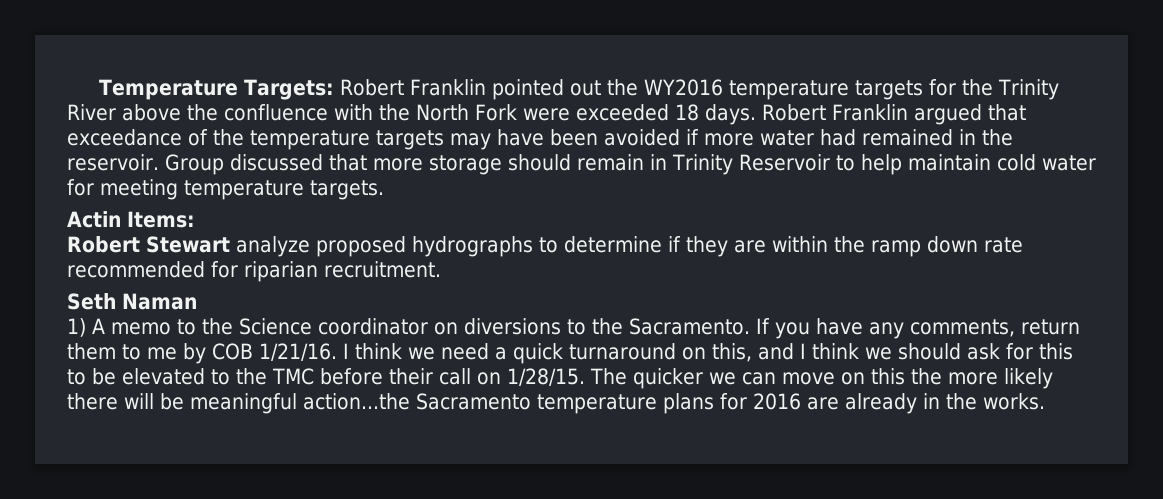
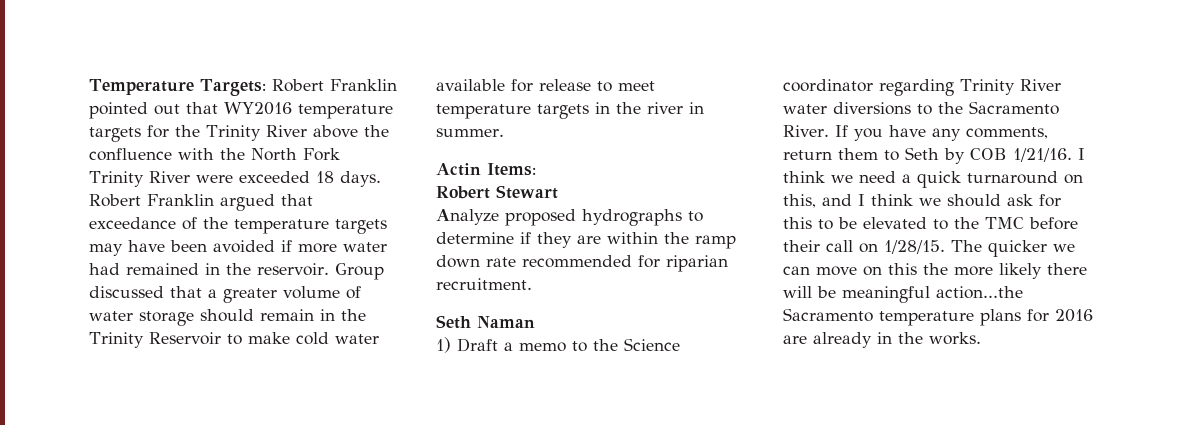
- Temperature Targets: Robert Franklin pointed out the WY2016 temperature targets for the Trinity River above the confluence with the North Fork were exceeded 18 days.
+ Temperature Targets: Robert Franklin pointed out that WY2016 temperature targets for the Trinity River above the confluence with the North Fork Trinity River were exceeded 18 days.
- Group discussed that more storage should remain in Trinity Reservoir to help maintain cold water for meeting temperature targets.
+ Group discussed that a greater volume of water storage should remain in the Trinity Reservoir to make cold water available for release to meet temperature targets in the river in summer.
- Robert Stewart analyze proposed hydrographs to determine if they are within the ramp down rate recommended for riparian recruitment.
+ Robert Stewart
+ Analyze proposed hydrographs to determine if they are within the ramp down rate recommended for riparian recruitment.
- 1) A memo to the Science coordinator on diversions to the Sacramento.
+ 1) Draft a memo to the Science coordinator regarding Trinity River water diversions to the Sacramento River.
- If you have any comments, return them to me by COB 1/21/16.
+ If you have any comments, return them to Seth by COB 1/21/16.

